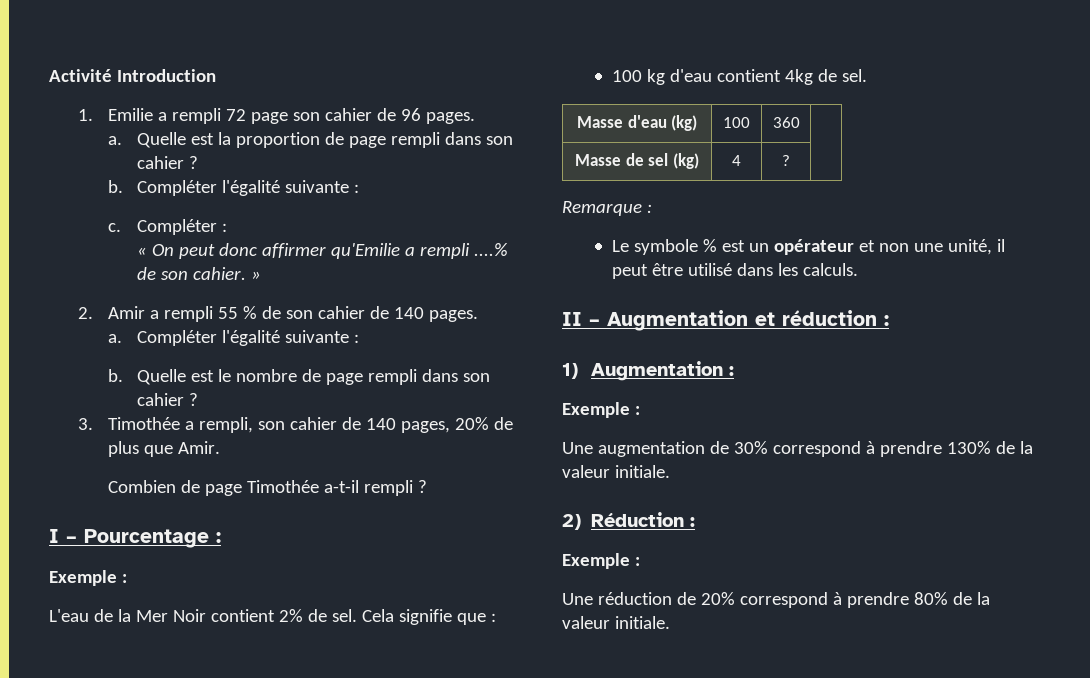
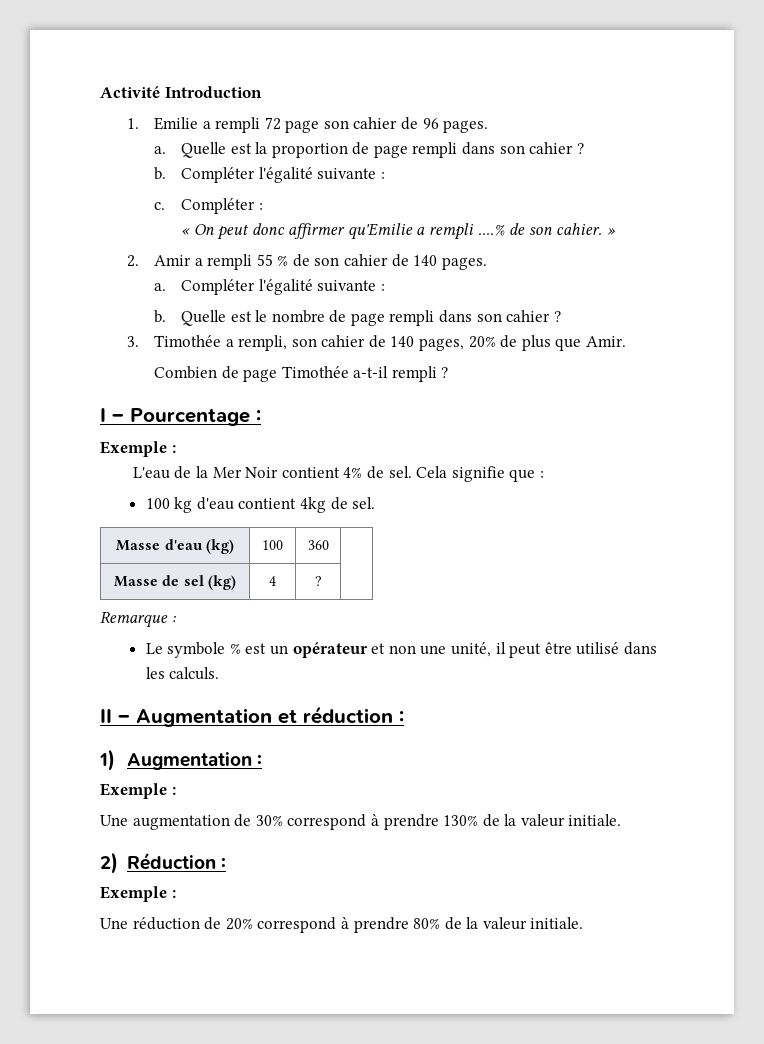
- L'eau de la Mer Noir contient 2% de sel.
+ L'eau de la Mer Noir contient 4% de sel.

